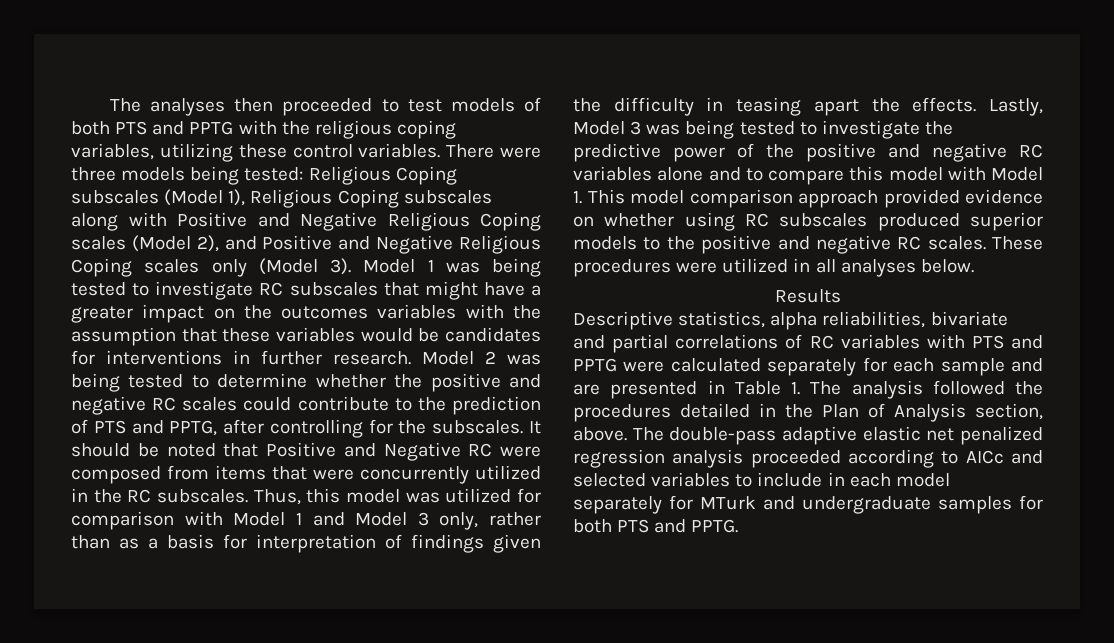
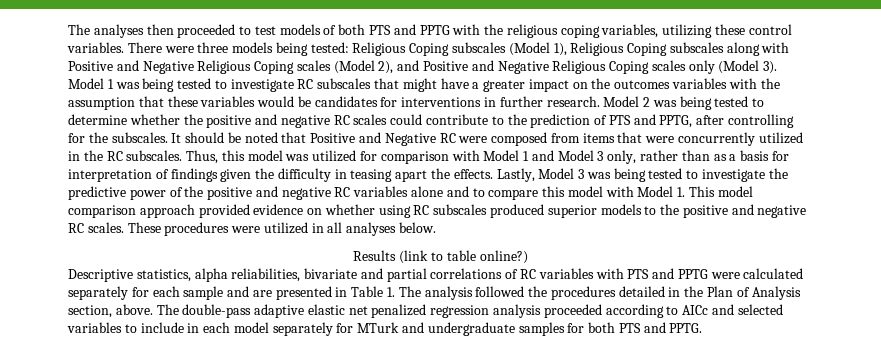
- Results
+ Results (link to table online?)

